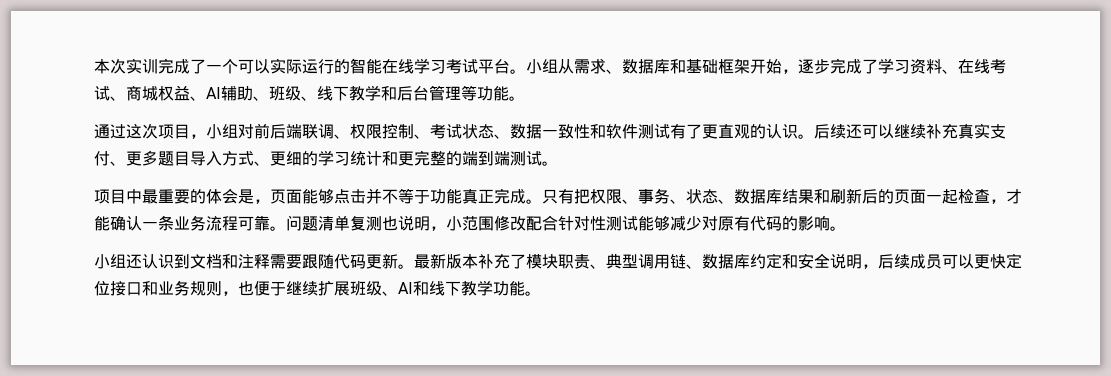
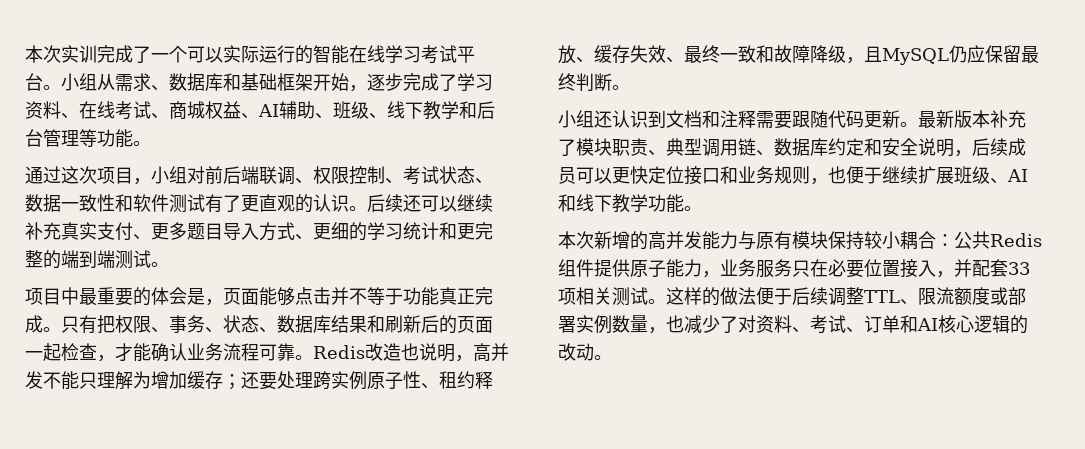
- 只有把权限、事务、状态、数据库结果和刷新后的页面一起检查，才能确认一条业务流程可靠。
+ 只有把权限、事务、状态、数据库结果和刷新后的页面一起检查，才能确认业务流程可靠。
- 问题清单复测也说明，小范围修改配合针对性测试能够减少对原有代码的影响。
+ Redis改造也说明，高并发不能只理解为增加缓存；还要处理跨实例原子性、租约释放、缓存失效、最终一致和故障降级，且MySQL仍应保留最终判断。
+ 本次新增的高并发能力与原有模块保持较小耦合：公共Redis组件提供原子能力，业务服务只在必要位置接入，并配套33项相关测试。这样的做法便于后续调整TTL、限流额度或部署实例数量，也减少了对资料、考试、订单和AI核心逻辑的改动。

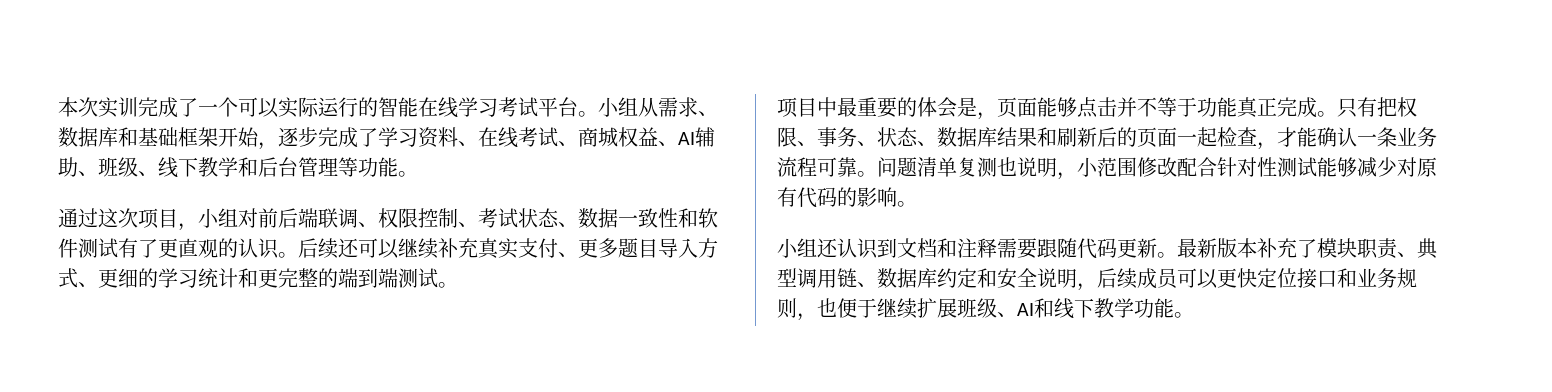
- 只有把权限、事务、状态、数据库结果和刷新后的页面一起检查，才能确认业务流程可靠。
+ 只有把权限、事务、状态、数据库结果和刷新后的页面一起检查，才能确认一条业务流程可靠。
- Redis改造也说明，高并发不能只理解为增加缓存；还要处理跨实例原子性、租约释放、缓存失效、最终一致和故障降级，且MySQL仍应保留最终判断。
+ 问题清单复测也说明，小范围修改配合针对性测试能够减少对原有代码的影响。
- 本次新增的高并发能力与原有模块保持较小耦合：公共Redis组件提供原子能力，业务服务只在必要位置接入，并配套33项相关测试。这样的做法便于后续调整TTL、限流额度或部署实例数量，也减少了对资料、考试、订单和AI核心逻辑的改动。

